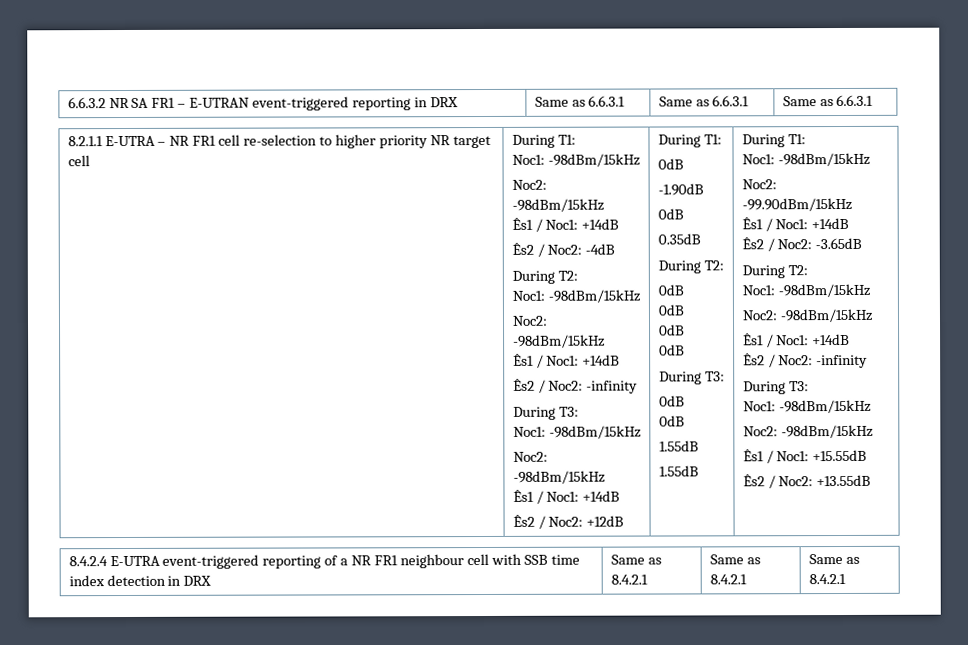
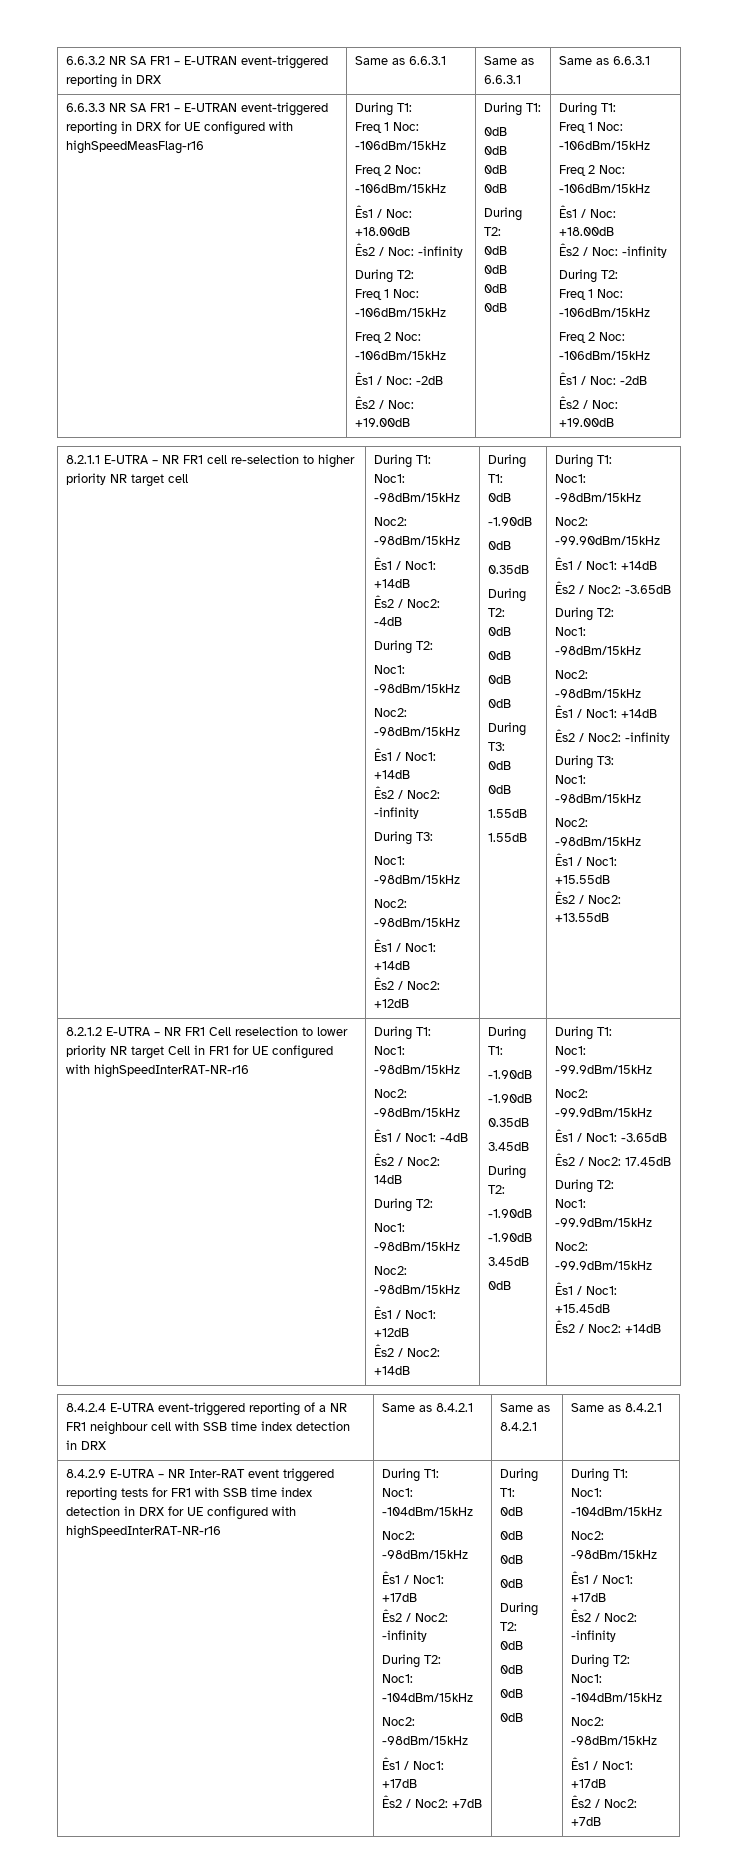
+ 6.6.3.3 NR SA FR1 – E-UTRAN event-triggered reporting in DRX for UE configured with highSpeedMeasFlag-r16 | During T1:
+ Freq 1 Noc: -106dBm/15kHz
+ Freq 2 Noc: -106dBm/15kHz
+ Ês1 / Noc: +18.00dB
+ Ês2 / Noc: -infinity
+ During T2:
+ Freq 1 Noc: -106dBm/15kHz
+ Freq 2 Noc: -106dBm/15kHz
+ Ês1 / Noc: -2dB
+ Ês2 / Noc: +19.00dB | During T1:
+ 0dB
+ 0dB
+ 0dB
+ 0dB
+ During T2:
+ 0dB
+ 0dB
+ 0dB
+ 0dB | During T1:
+ Freq 1 Noc: -106dBm/15kHz
+ Freq 2 Noc: -106dBm/15kHz
+ Ês1 / Noc: +18.00dB
+ Ês2 / Noc: -infinity
+ During T2:
+ Freq 1 Noc: -106dBm/15kHz
+ Freq 2 Noc: -106dBm/15kHz
+ Ês1 / Noc: -2dB
+ Ês2 / Noc: +19.00dB
+ 8.2.1.2 E-UTRA – NR FR1 Cell reselection to lower priority NR target Cell in FR1 for UE configured with highSpeedInterRAT-NR-r16 | During T1:
+ Noc1: -98dBm/15kHz
+ Noc2: -98dBm/15kHz
+ Ês1 / Noc1: -4dB
+ Ês2 / Noc2: 14dB
+ During T2:
+ Noc1: -98dBm/15kHz
+ Noc2: -98dBm/15kHz
+ Ês1 / Noc1: +12dB
+ Ês2 / Noc2: +14dB | During T1:
+ -1.90dB
+ -1.90dB
+ 0.35dB
+ 3.45dB
+ During T2:
+ -1.90dB
+ -1.90dB
+ 3.45dB
+ 0dB | During T1:
+ Noc1: -99.9dBm/15kHz
+ Noc2: -99.9dBm/15kHz
+ Ês1 / Noc1: -3.65dB
+ Ês2 / Noc2: 17.45dB
+ During T2:
+ Noc1: -99.9dBm/15kHz
+ Noc2: -99.9dBm/15kHz
+ Ês1 / Noc1: +15.45dB
+ Ês2 / Noc2: +14dB
+ 8.4.2.9 E-UTRA – NR Inter-RAT event triggered reporting tests for FR1 with SSB time index detection in DRX for UE configured with highSpeedInterRAT-NR-r16 | During T1:
+ Noc1: -104dBm/15kHz
+ Noc2: -98dBm/15kHz
+ Ês1 / Noc1: +17dB
+ Ês2 / Noc2: -infinity
+ During T2:
+ Noc1: -104dBm/15kHz
+ Noc2: -98dBm/15kHz
+ Ês1 / Noc1: +17dB
+ Ês2 / Noc2: +7dB | During T1:
+ 0dB
+ 0dB
+ 0dB
+ 0dB
+ During T2:
+ 0dB
+ 0dB
+ 0dB
+ 0dB | During T1:
+ Noc1: -104dBm/15kHz
+ Noc2: -98dBm/15kHz
+ Ês1 / Noc1: +17dB
+ Ês2 / Noc2: -infinity
+ During T2:
+ Noc1: -104dBm/15kHz
+ Noc2: -98dBm/15kHz
+ Ês1 / Noc1: +17dB
+ Ês2 / Noc2: +7dB

